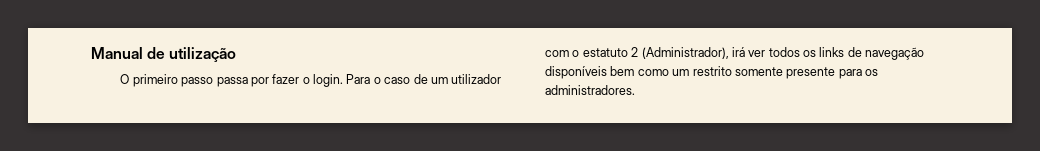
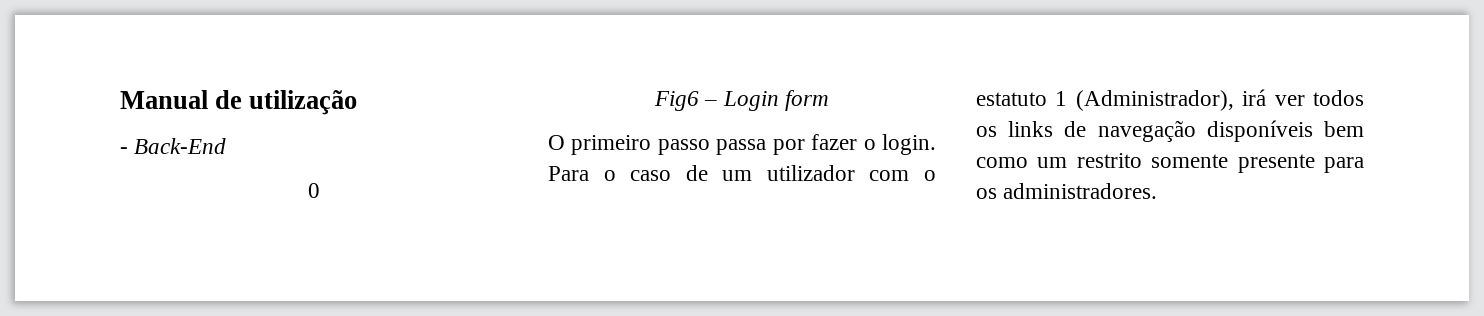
+ - Back-End
+ 0
+ Fig6 – Login form
- Para o caso de um utilizador com o estatuto 2 (Administrador), irá ver todos os links de navegação disponíveis bem como um restrito somente presente para os administradores.
+ Para o caso de um utilizador com o estatuto 1 (Administrador), irá ver todos os links de navegação disponíveis bem como um restrito somente presente para os administradores.

